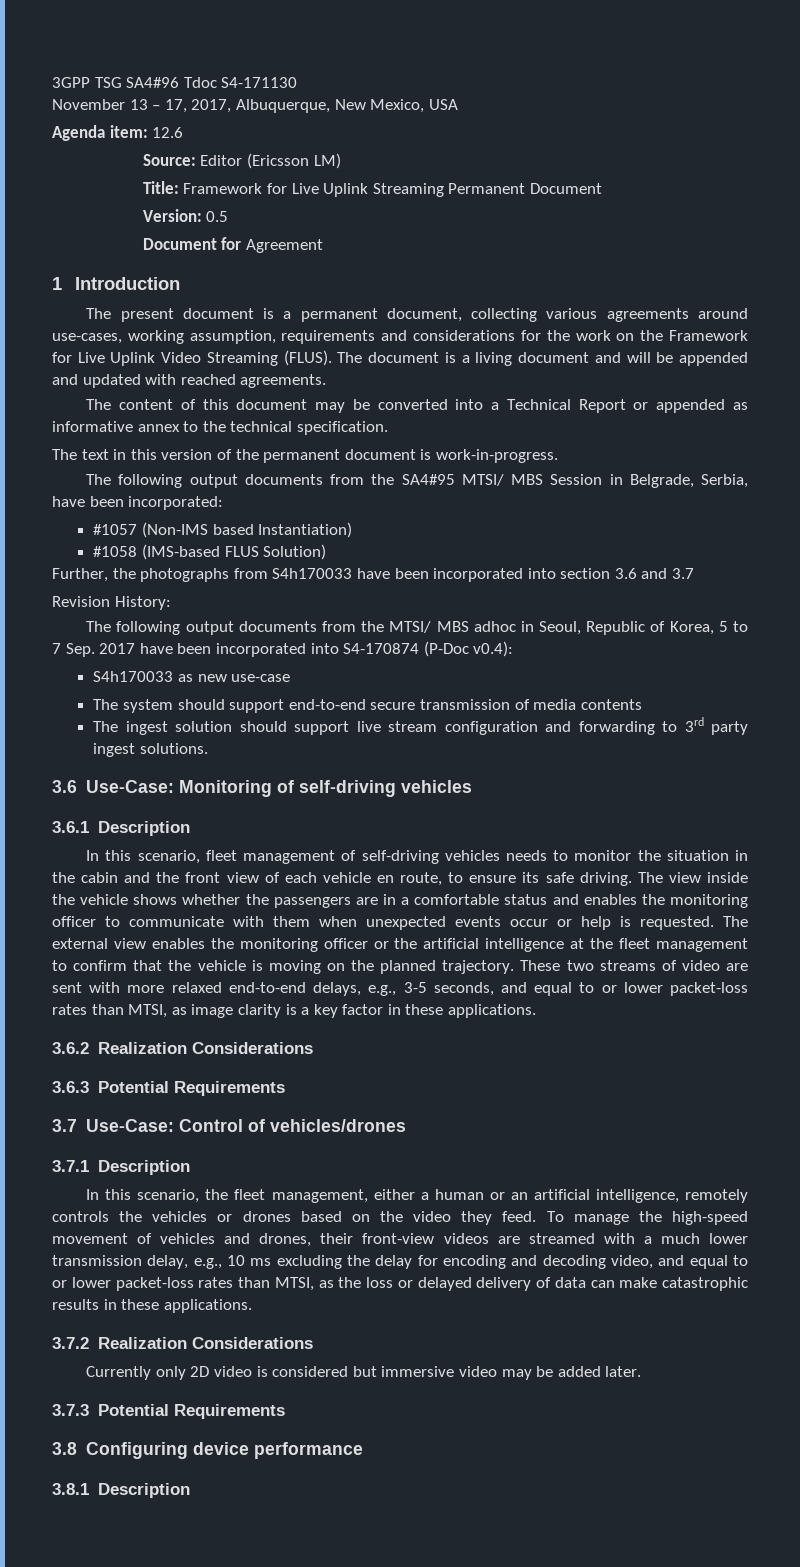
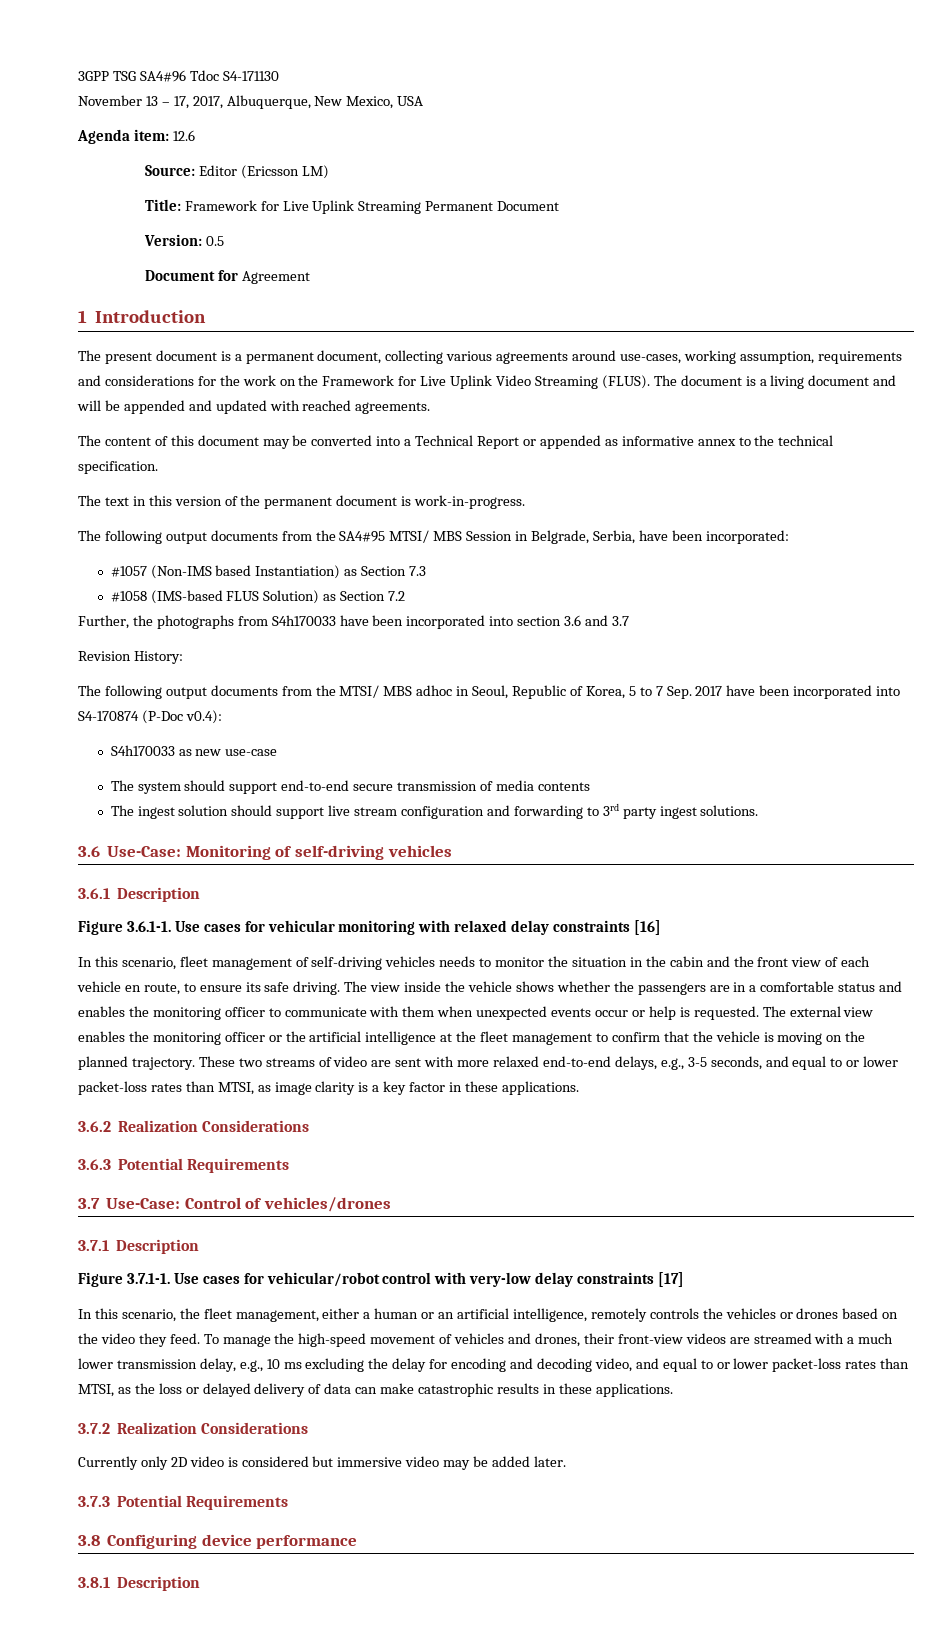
- #1057 (Non-IMS based Instantiation)
+ #1057 (Non-IMS based Instantiation) as Section 7.3
- #1058 (IMS-based FLUS Solution)
+ #1058 (IMS-based FLUS Solution) as Section 7.2
+ Figure 3.6.1-1. Use cases for vehicular monitoring with relaxed delay constraints [16]
+ Figure 3.7.1-1. Use cases for vehicular/robot control with very-low delay constraints [17]

